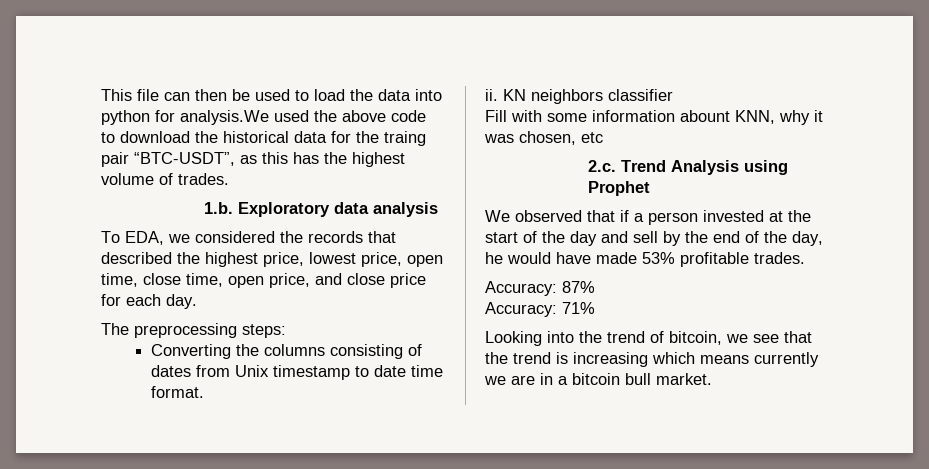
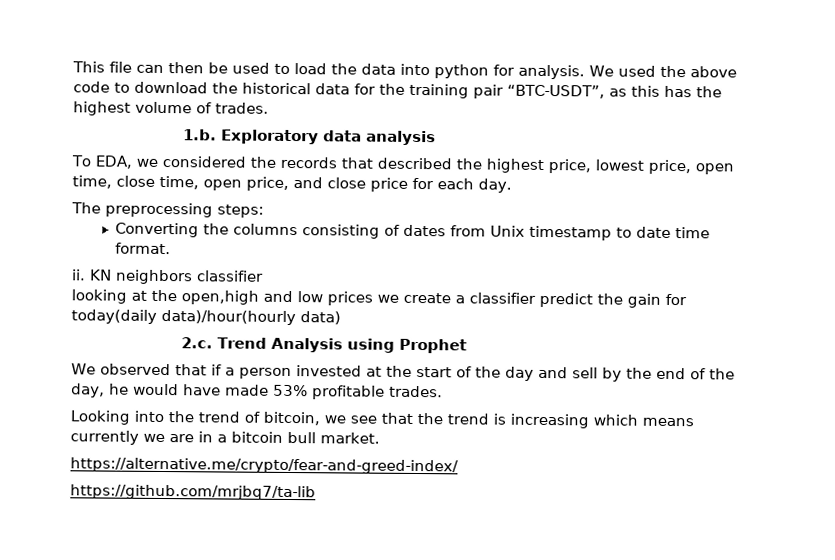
- This file can then be used to load the data into python for analysis.We used the above code to download the historical data for the traing pair “BTC-USDT”, as this has the highest volume of trades.
+ This file can then be used to load the data into python for analysis. We used the above code to download the historical data for the training pair “BTC-USDT”, as this has the highest volume of trades.
- Fill with some information abount KNN, why it was chosen, etc
+ looking at the open,high and low prices we create a classifier predict the gain for today(daily data)/hour(hourly data)
- Accuracy: 87%
- Accuracy: 71%
+ https://alternative.me/crypto/fear-and-greed-index/
+ https://github.com/mrjbq7/ta-lib

